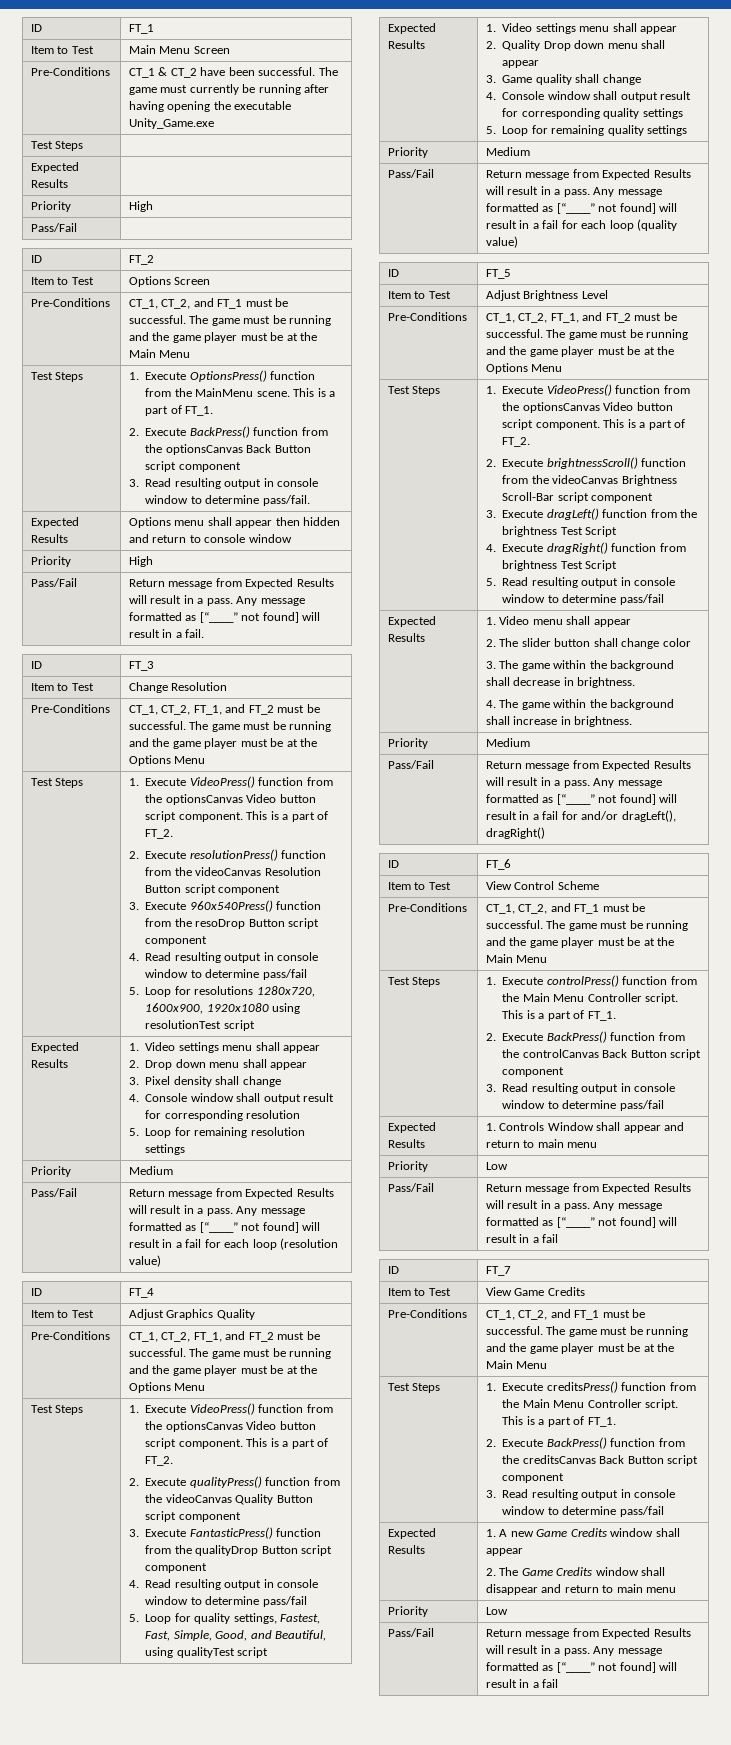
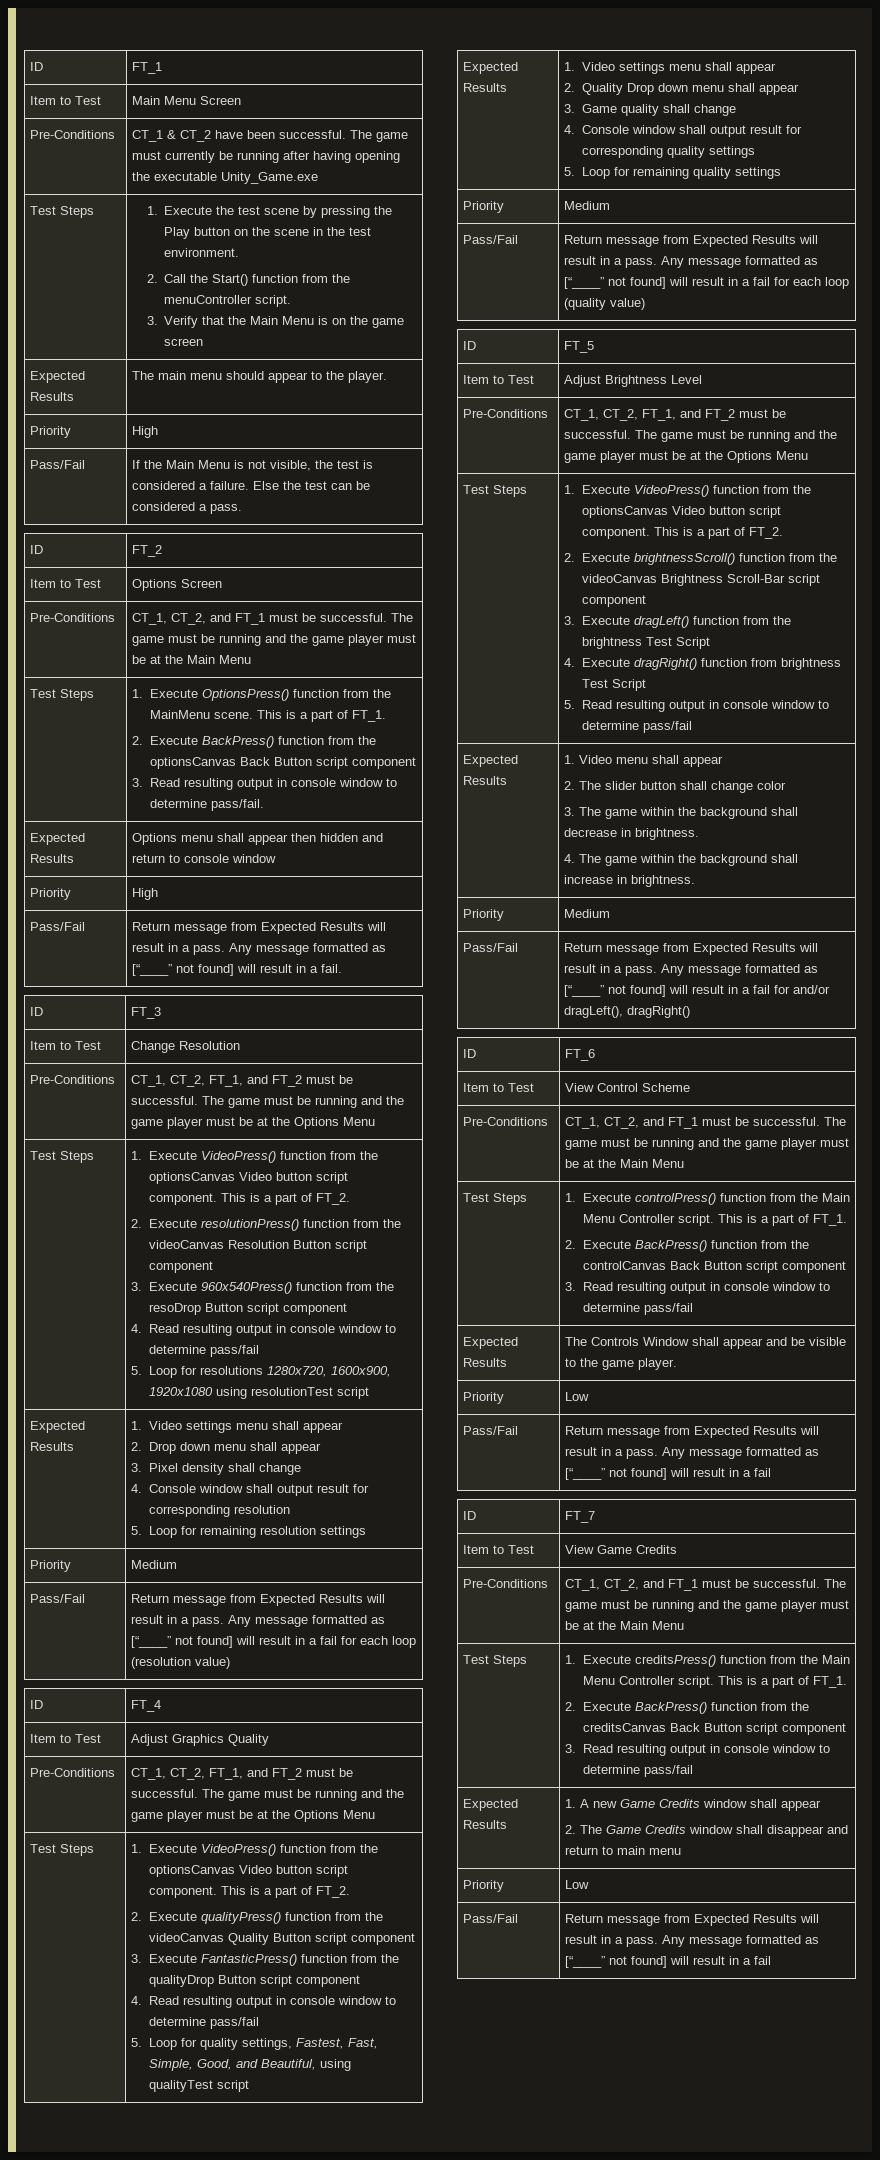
  Pre-Conditions | CT_1 & CT_2 have been successful. The game must currently be running after having opening the executable Unity_Game.exe
- Test Steps |
- Expected Results |
+ Test Steps | 1. Execute the test scene by pressing the Play button on the scene in the test environment.
+ 2. Call the Start() function from the menuController script.
+ 3. Verify that the Main Menu is on the game screen
+ Expected Results | The main menu should appear to the player.
  Priority | High
- Pass/Fail |
+ Pass/Fail | If the Main Menu is not visible, the test is considered a failure. Else the test can be considered a pass.
- Expected Results | 1. Controls Window shall appear and return to main menu
+ Expected Results | The Controls Window shall appear and be visible to the game player.

